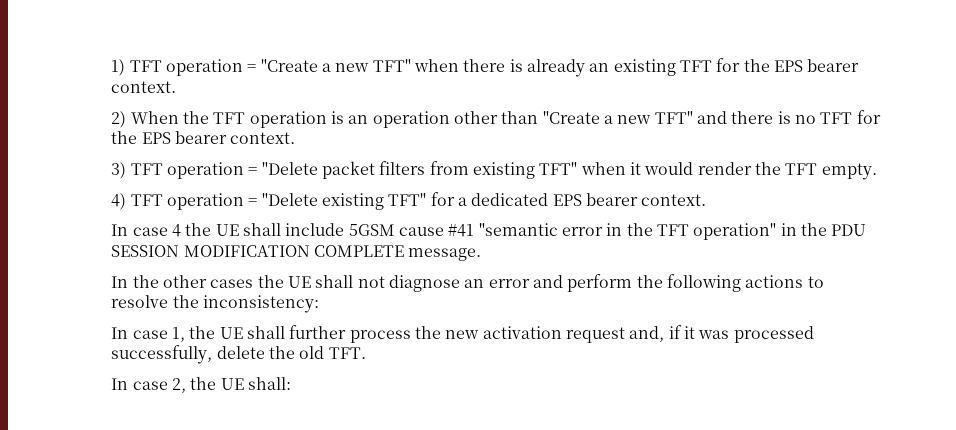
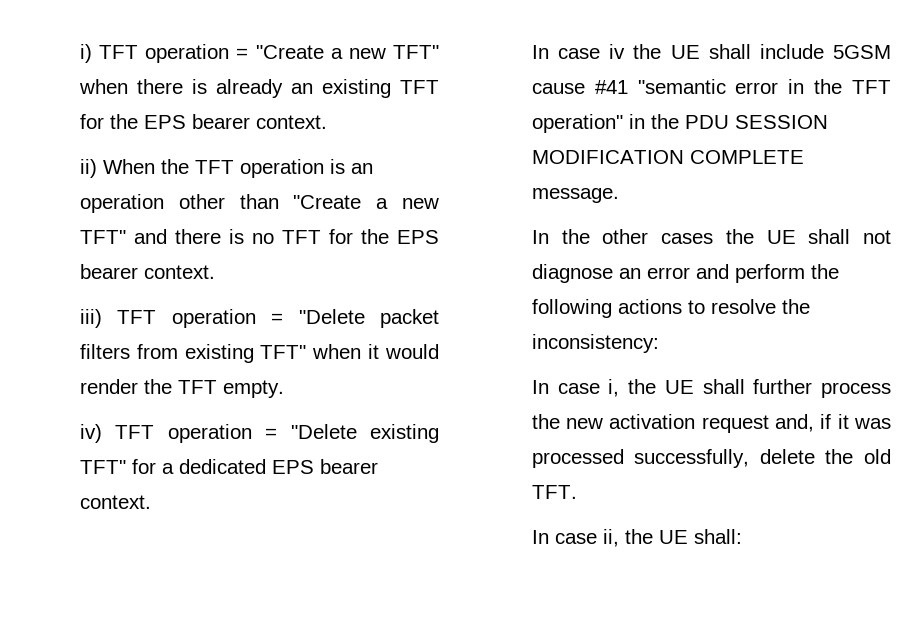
- 1) TFT operation = "Create a new TFT" when there is already an existing TFT for the EPS bearer context.
+ i) TFT operation = "Create a new TFT" when there is already an existing TFT for the EPS bearer context.
- 2) When the TFT operation is an operation other than "Create a new TFT" and there is no TFT for the EPS bearer context.
+ ii) When the TFT operation is an operation other than "Create a new TFT" and there is no TFT for the EPS bearer context.
- 3) TFT operation = "Delete packet filters from existing TFT" when it would render the TFT empty.
+ iii) TFT operation = "Delete packet filters from existing TFT" when it would render the TFT empty.
- 4) TFT operation = "Delete existing TFT" for a dedicated EPS bearer context.
+ iv) TFT operation = "Delete existing TFT" for a dedicated EPS bearer context.
- In case 4 the UE shall include 5GSM cause #41 "semantic error in the TFT operation" in the PDU SESSION MODIFICATION COMPLETE message.
+ In case iv the UE shall include 5GSM cause #41 "semantic error in the TFT operation" in the PDU SESSION MODIFICATION COMPLETE message.
- In case 1, the UE shall further process the new activation request and, if it was processed successfully, delete the old TFT.
+ In case i, the UE shall further process the new activation request and, if it was processed successfully, delete the old TFT.
- In case 2, the UE shall:
+ In case ii, the UE shall:

